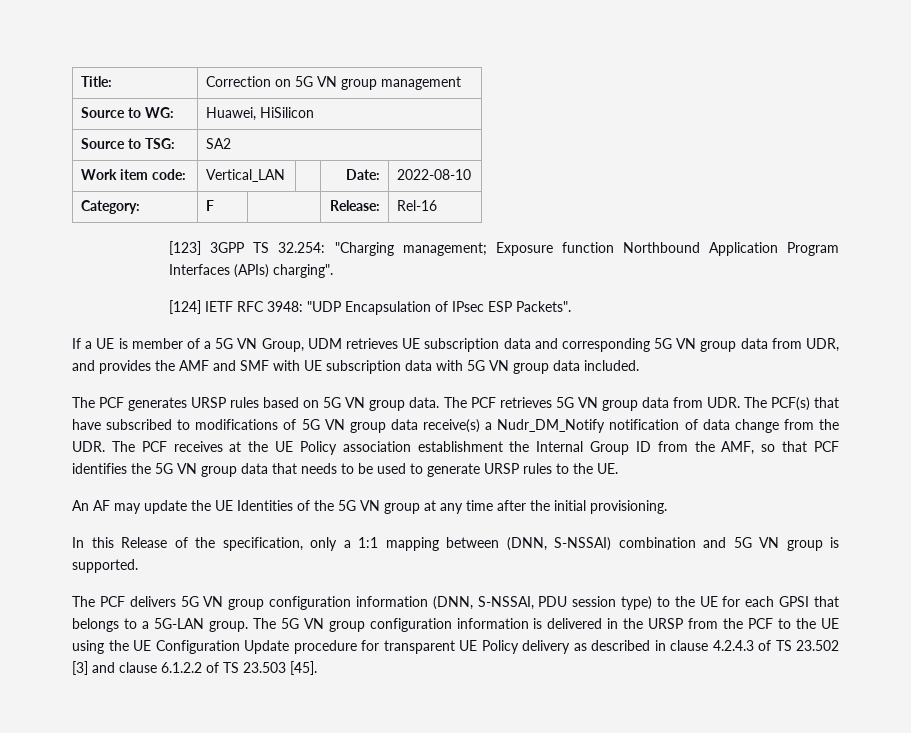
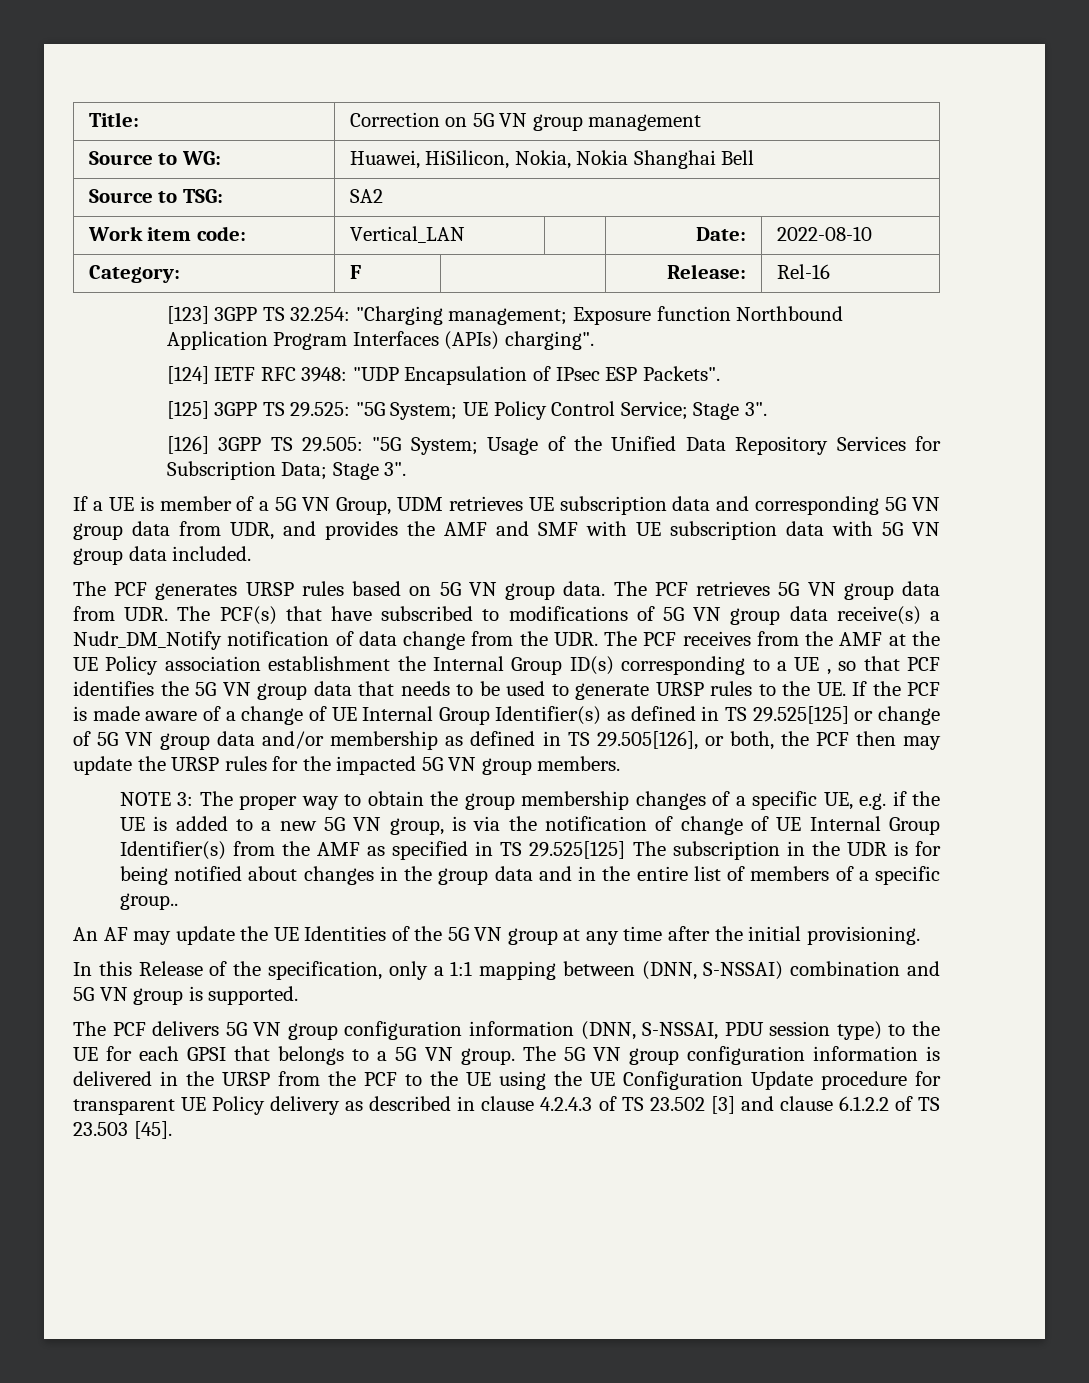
- Source to WG: | Huawei, HiSilicon
+ Source to WG: | Huawei, HiSilicon, Nokia, Nokia Shanghai Bell
+ [125] 3GPP TS 29.525: "5G System; UE Policy Control Service; Stage 3".
+ [126] 3GPP TS 29.505: "5G System; Usage of the Unified Data Repository Services for Subscription Data; Stage 3".
- The PCF retrieves 5G VN group data from UDR. The PCF(s) that have subscribed to modifications of 5G VN group data receive(s) a Nudr_DM_Notify notification of data change from the UDR. The PCF receives at the UE Policy association establishment the Internal Group ID from the AMF, so that PCF identifies the 5G VN group data that needs to be used to generate URSP rules to the UE.
+ The PCF retrieves 5G VN group data from UDR. The PCF(s) that have subscribed to modifications of 5G VN group data receive(s) a Nudr_DM_Notify notification of data change from the UDR. The PCF receives from the AMF at the UE Policy association establishment the Internal Group ID(s) corresponding to a UE , so that PCF identifies the 5G VN group data that needs to be used to generate URSP rules to the UE. If the PCF is made aware of a change of UE Internal Group Identifier(s) as defined in TS 29.525[125] or change of 5G VN group data and/or membership as defined in TS 29.505[126], or both, the PCF then may update the URSP rules for the impacted 5G VN group members.
+ NOTE 3: The proper way to obtain the group membership changes of a specific UE, e.g. if the UE is added to a new 5G VN group, is via the notification of change of UE Internal Group Identifier(s) from the AMF as specified in TS 29.525[125] The subscription in the UDR is for being notified about changes in the group data and in the entire list of members of a specific group..
- The PCF delivers 5G VN group configuration information (DNN, S-NSSAI, PDU session type) to the UE for each GPSI that belongs to a 5G-LAN group.
+ The PCF delivers 5G VN group configuration information (DNN, S-NSSAI, PDU session type) to the UE for each GPSI that belongs to a 5G VN group.

